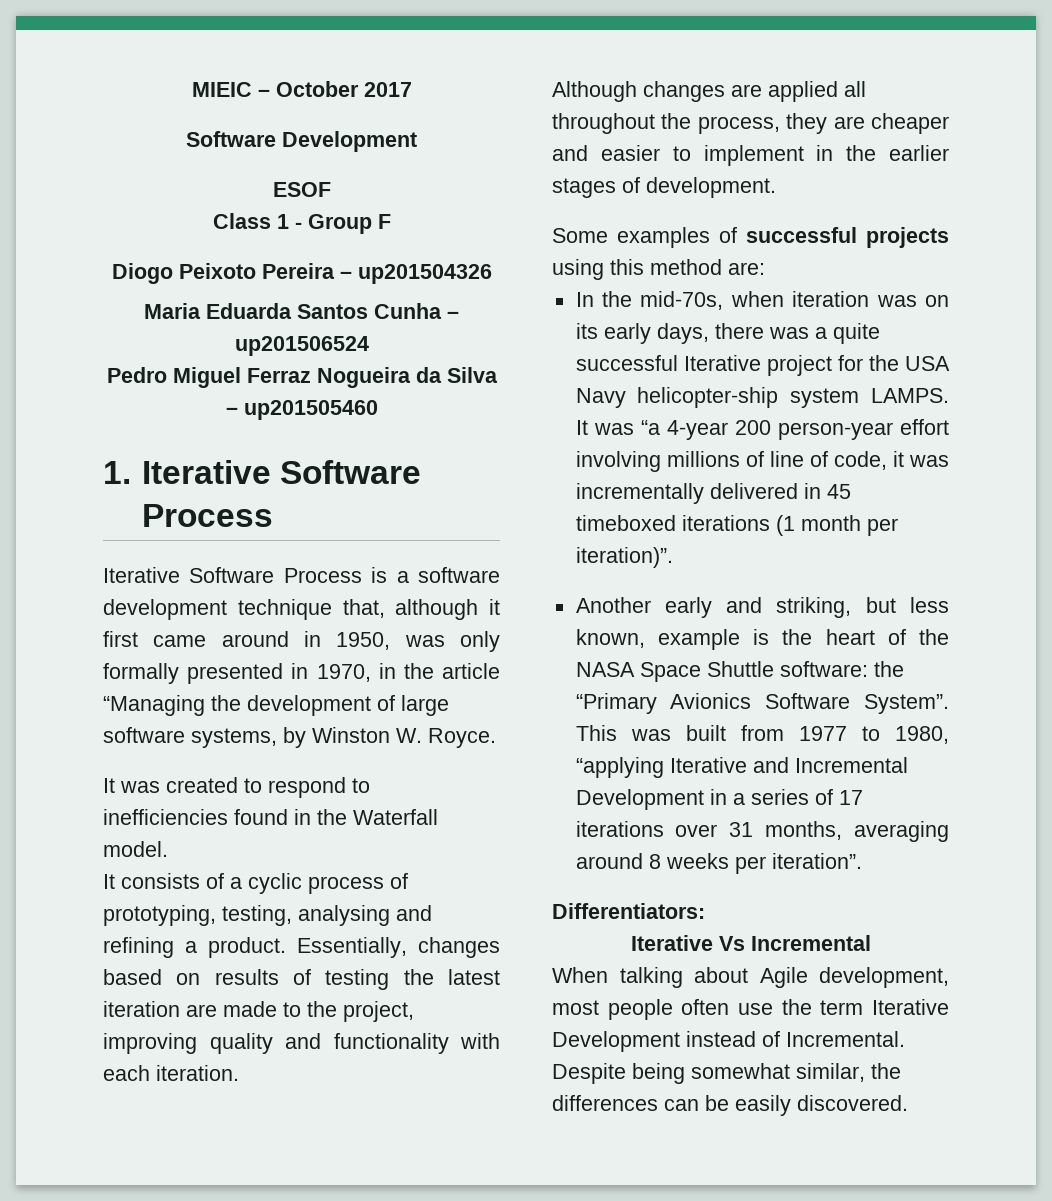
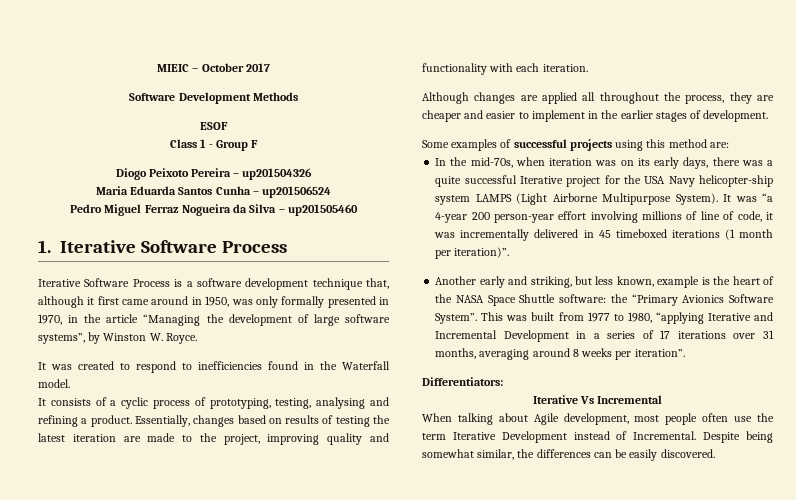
- Software Development
+ Software Development Methods
- Iterative Software Process is a software development technique that, although it first came around in 1950, was only formally presented in 1970, in the article “Managing the development of large software systems, by Winston W. Royce.
+ Iterative Software Process is a software development technique that, although it first came around in 1950, was only formally presented in 1970, in the article “Managing the development of large software systems”, by Winston W. Royce.
- In the mid-70s, when iteration was on its early days, there was a quite successful Iterative project for the USA Navy helicopter-ship system LAMPS.
+ In the mid-70s, when iteration was on its early days, there was a quite successful Iterative project for the USA Navy helicopter-ship system LAMPS (Light Airborne Multipurpose System).

